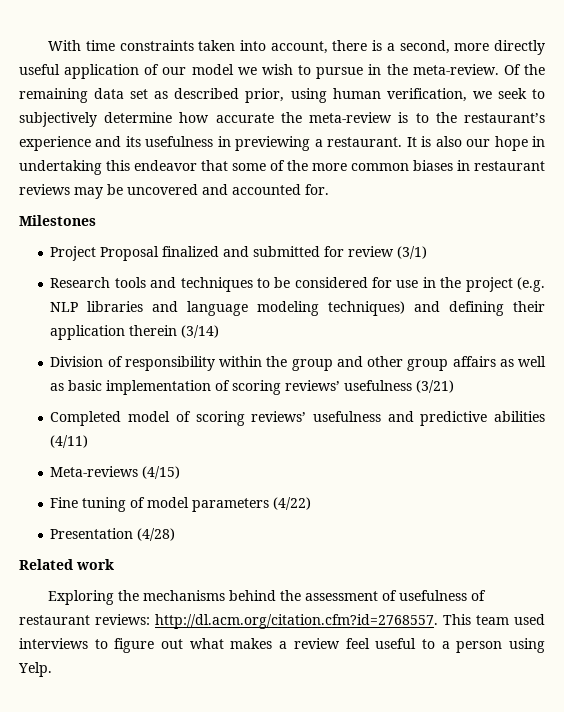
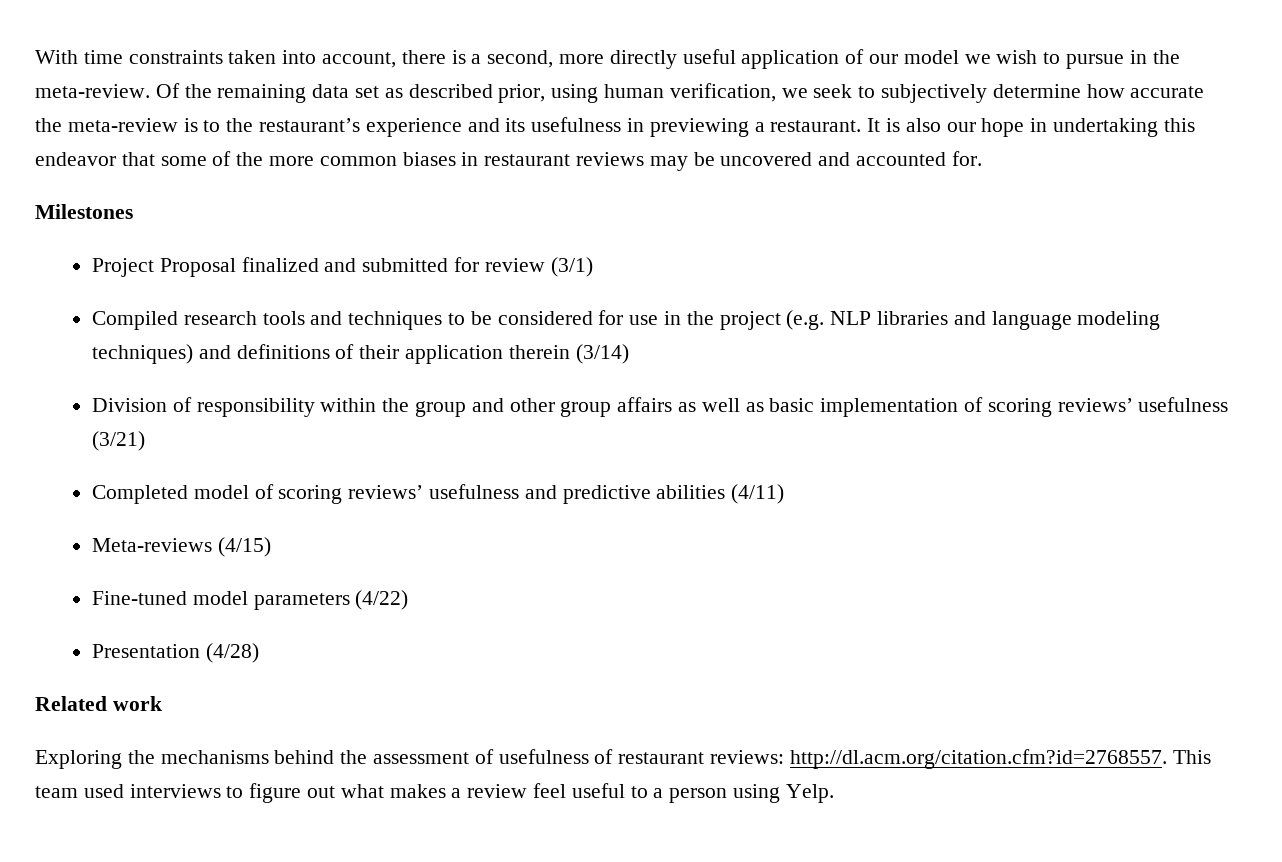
- Research tools and techniques to be considered for use in the project (e.g. NLP libraries and language modeling techniques) and defining their application therein (3/14)
+ Compiled research tools and techniques to be considered for use in the project (e.g. NLP libraries and language modeling techniques) and definitions of their application therein (3/14)
- Fine tuning of model parameters (4/22)
+ Fine-tuned model parameters (4/22)

